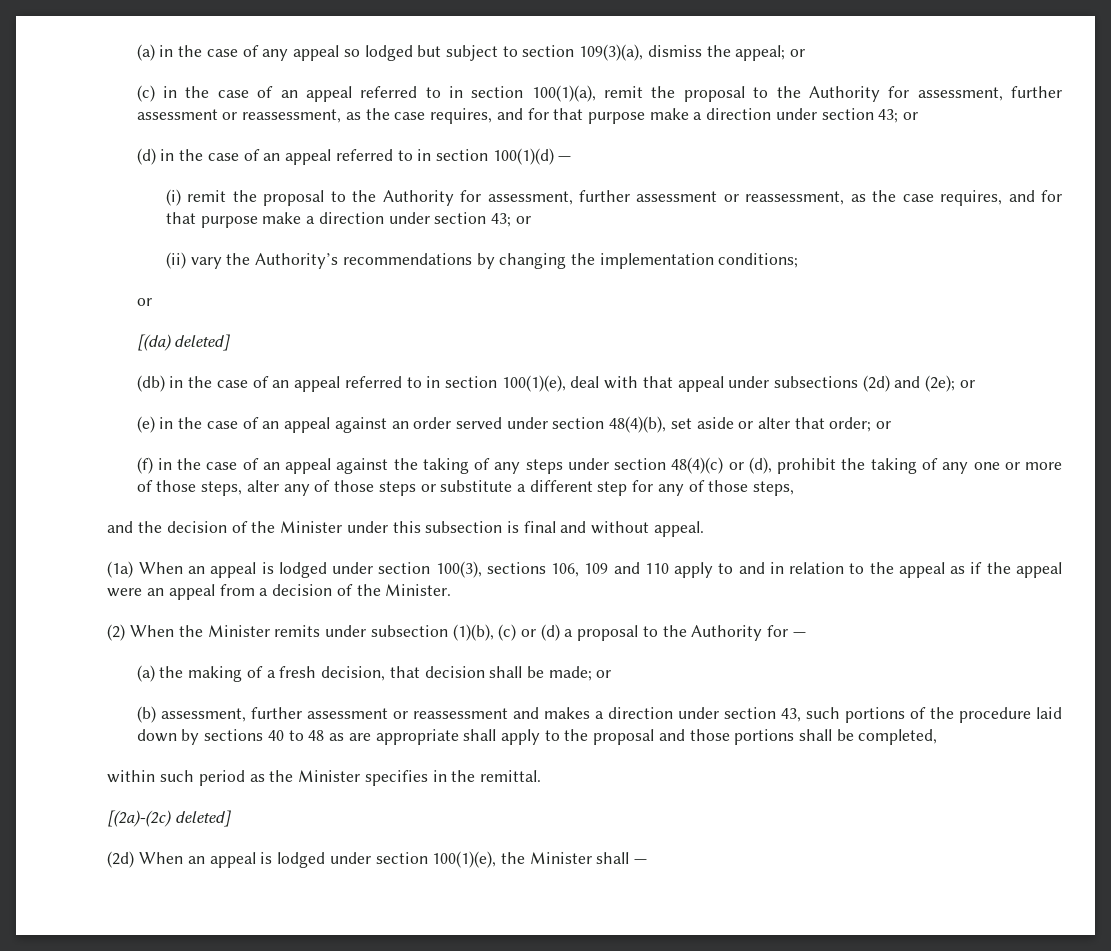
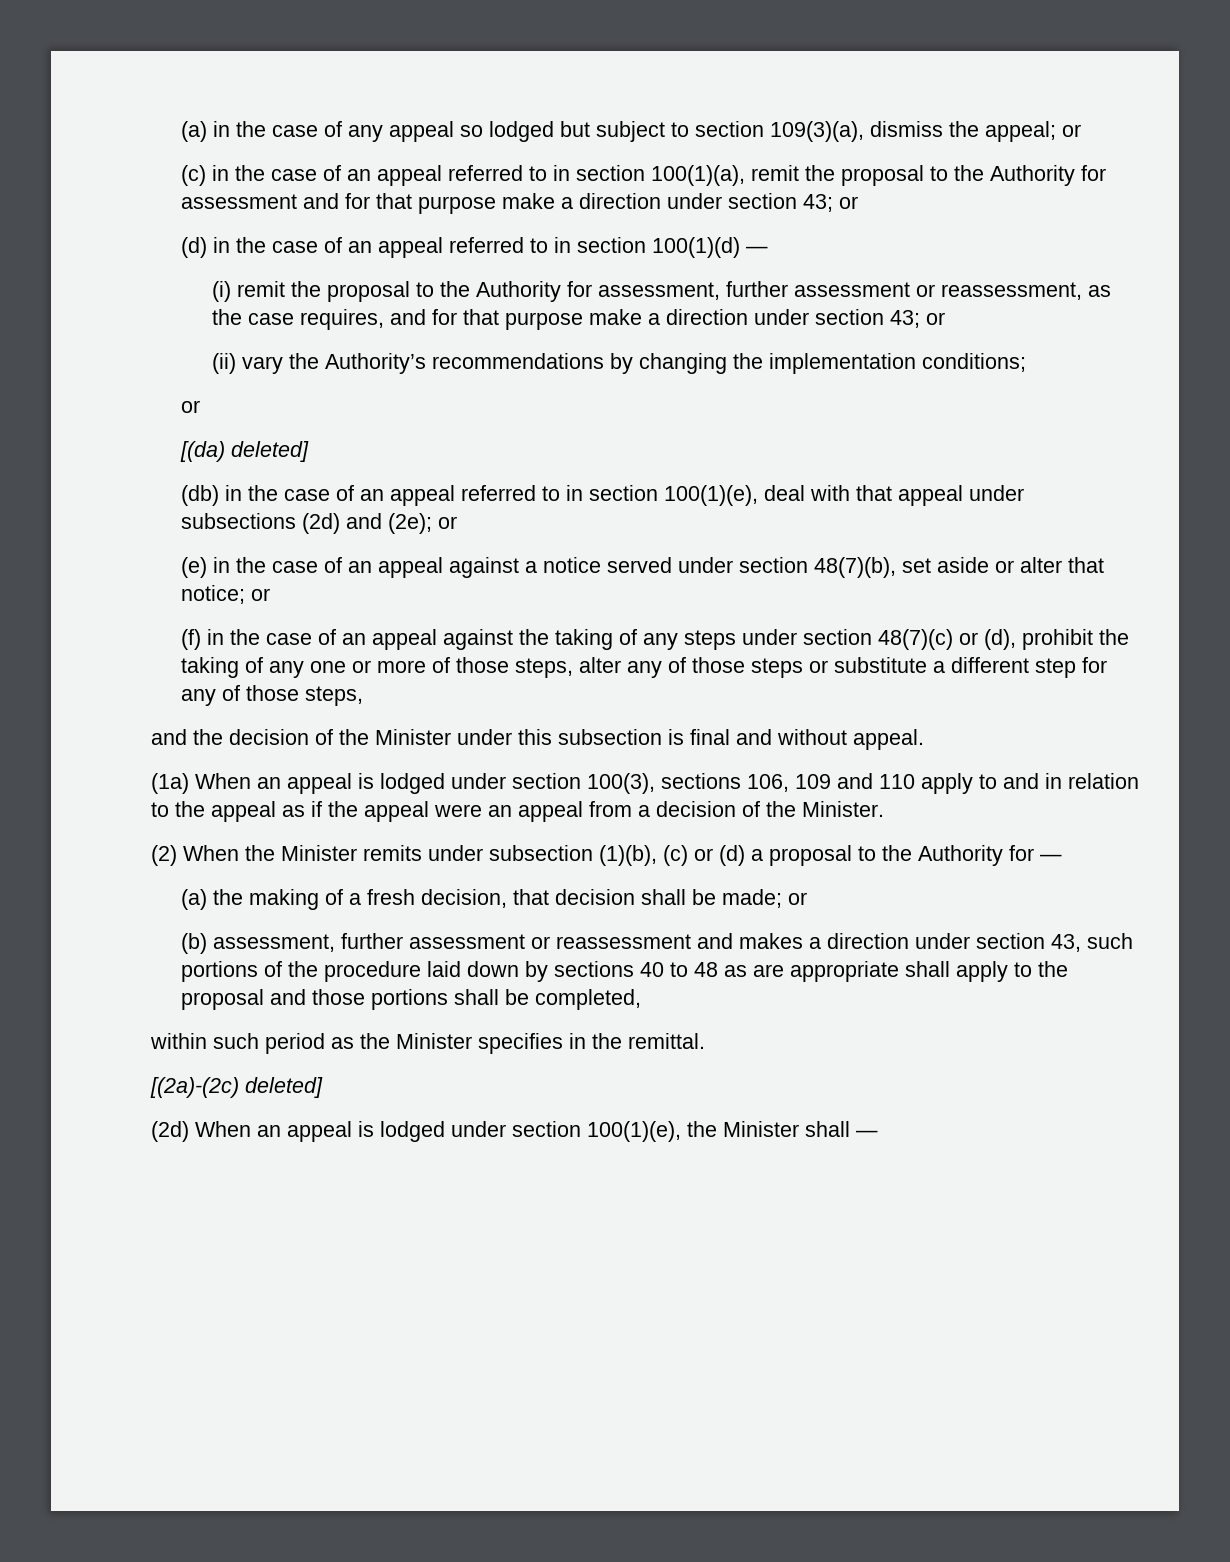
- (c) in the case of an appeal referred to in section 100(1)(a), remit the proposal to the Authority for assessment, further assessment or reassessment, as the case requires, and for that purpose make a direction under section 43; or
+ (c) in the case of an appeal referred to in section 100(1)(a), remit the proposal to the Authority for assessment and for that purpose make a direction under section 43; or
- (e) in the case of an appeal against an order served under section 48(4)(b), set aside or alter that order; or
+ (e) in the case of an appeal against a notice served under section 48(7)(b), set aside or alter that notice; or
- (f) in the case of an appeal against the taking of any steps under section 48(4)(c) or (d), prohibit the taking of any one or more of those steps, alter any of those steps or substitute a different step for any of those steps,
+ (f) in the case of an appeal against the taking of any steps under section 48(7)(c) or (d), prohibit the taking of any one or more of those steps, alter any of those steps or substitute a different step for any of those steps,

